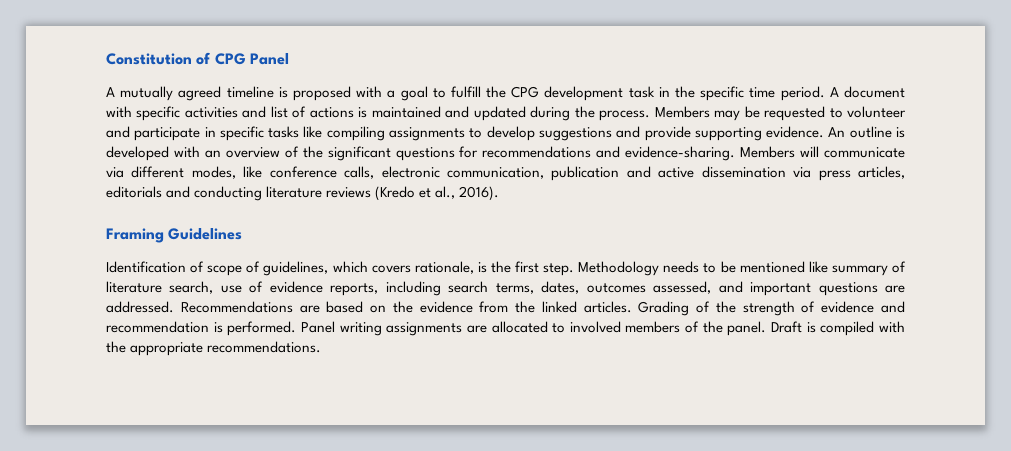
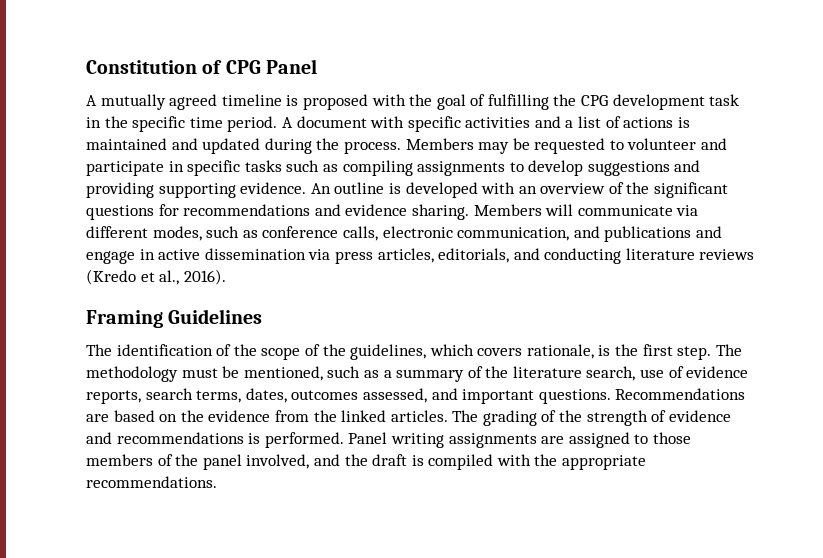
- A mutually agreed timeline is proposed with a goal to fulfill the CPG development task in the specific time period.
+ A mutually agreed timeline is proposed with the goal of fulfilling the CPG development task in the specific time period.
- A document with specific activities and list of actions is maintained and updated during the process.
+ A document with specific activities and a list of actions is maintained and updated during the process.
- Members may be requested to volunteer and participate in specific tasks like compiling assignments to develop suggestions and provide supporting evidence.
+ Members may be requested to volunteer and participate in specific tasks such as compiling assignments to develop suggestions and providing supporting evidence.
- An outline is developed with an overview of the significant questions for recommendations and evidence-sharing.
+ An outline is developed with an overview of the significant questions for recommendations and evidence sharing.
- Members will communicate via different modes, like conference calls, electronic communication, publication and active dissemination via press articles, editorials and conducting literature reviews (Kredo et al., 2016).
+ Members will communicate via different modes, such as conference calls, electronic communication, and publications and engage in active dissemination via press articles, editorials, and conducting literature reviews (Kredo et al., 2016).
- Identification of scope of guidelines, which covers rationale, is the first step.
+ The identification of the scope of the guidelines, which covers rationale, is the first step.
- Methodology needs to be mentioned like summary of literature search, use of evidence reports, including search terms, dates, outcomes assessed, and important questions are addressed.
+ The methodology must be mentioned, such as a summary of the literature search, use of evidence reports, search terms, dates, outcomes assessed, and important questions.
- Grading of the strength of evidence and recommendation is performed.
+ The grading of the strength of evidence and recommendations is performed.
- Panel writing assignments are allocated to involved members of the panel. Draft is compiled with the appropriate recommendations.
+ Panel writing assignments are assigned to those members of the panel involved, and the draft is compiled with the appropriate recommendations.

